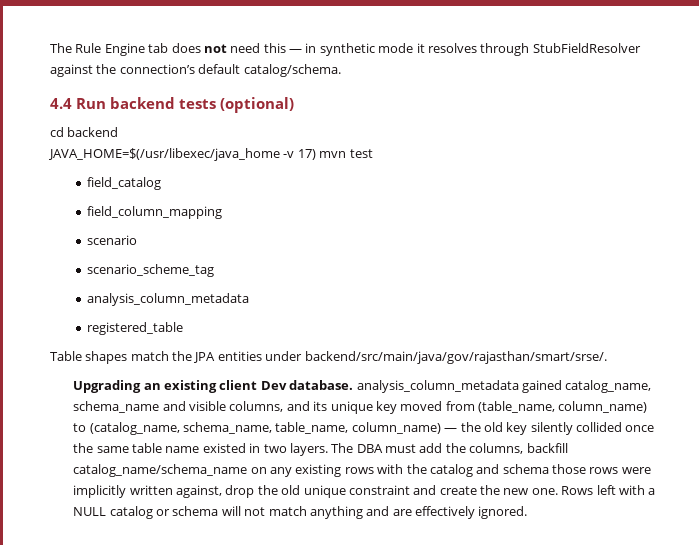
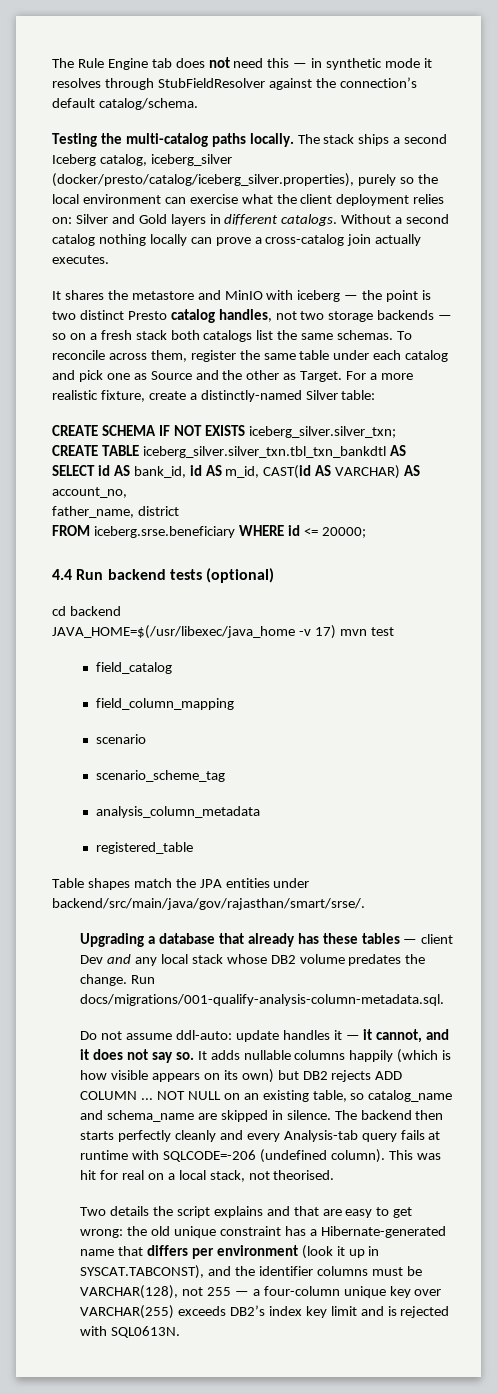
+ Testing the multi-catalog paths locally. The stack ships a second Iceberg catalog, iceberg_silver (docker/presto/catalog/iceberg_silver.properties), purely so the local environment can exercise what the client deployment relies on: Silver and Gold layers in different catalogs. Without a second catalog nothing locally can prove a cross-catalog join actually executes.
+ It shares the metastore and MinIO with iceberg — the point is two distinct Presto catalog handles, not two storage backends — so on a fresh stack both catalogs list the same schemas. To reconcile across them, register the same table under each catalog and pick one as Source and the other as Target. For a more realistic fixture, create a distinctly-named Silver table:
+ CREATE SCHEMA IF NOT EXISTS iceberg_silver.silver_txn;
+ CREATE TABLE iceberg_silver.silver_txn.tbl_txn_bankdtl AS
+ SELECT id AS bank_id, id AS m_id, CAST(id AS VARCHAR) AS account_no,
+ father_name, district
+ FROM iceberg.srse.beneficiary WHERE id <= 20000;
- Upgrading an existing client Dev database. analysis_column_metadata gained catalog_name, schema_name and visible columns, and its unique key moved from (table_name, column_name) to (catalog_name, schema_name, table_name, column_name) — the old key silently collided once the same table name existed in two layers. The DBA must add the columns, backfill catalog_name/schema_name on any existing rows with the catalog and schema those rows were implicitly written against, drop the old unique constraint and create the new one. Rows left with a NULL catalog or schema will not match anything and are effectively ignored.
+ Upgrading a database that already has these tables — client Dev and any local stack whose DB2 volume predates the change. Run docs/migrations/001-qualify-analysis-column-metadata.sql.
+ Do not assume ddl-auto: update handles it — it cannot, and it does not say so. It adds nullable columns happily (which is how visible appears on its own) but DB2 rejects ADD COLUMN ... NOT NULL on an existing table, so catalog_name and schema_name are skipped in silence. The backend then starts perfectly cleanly and every Analysis-tab query fails at runtime with SQLCODE=-206 (undefined column). This was hit for real on a local stack, not theorised.
+ Two details the script explains and that are easy to get wrong: the old unique constraint has a Hibernate-generated name that differs per environment (look it up in SYSCAT.TABCONST), and the identifier columns must be VARCHAR(128), not 255 — a four-column unique key over VARCHAR(255) exceeds DB2’s index key limit and is rejected with SQL0613N.

